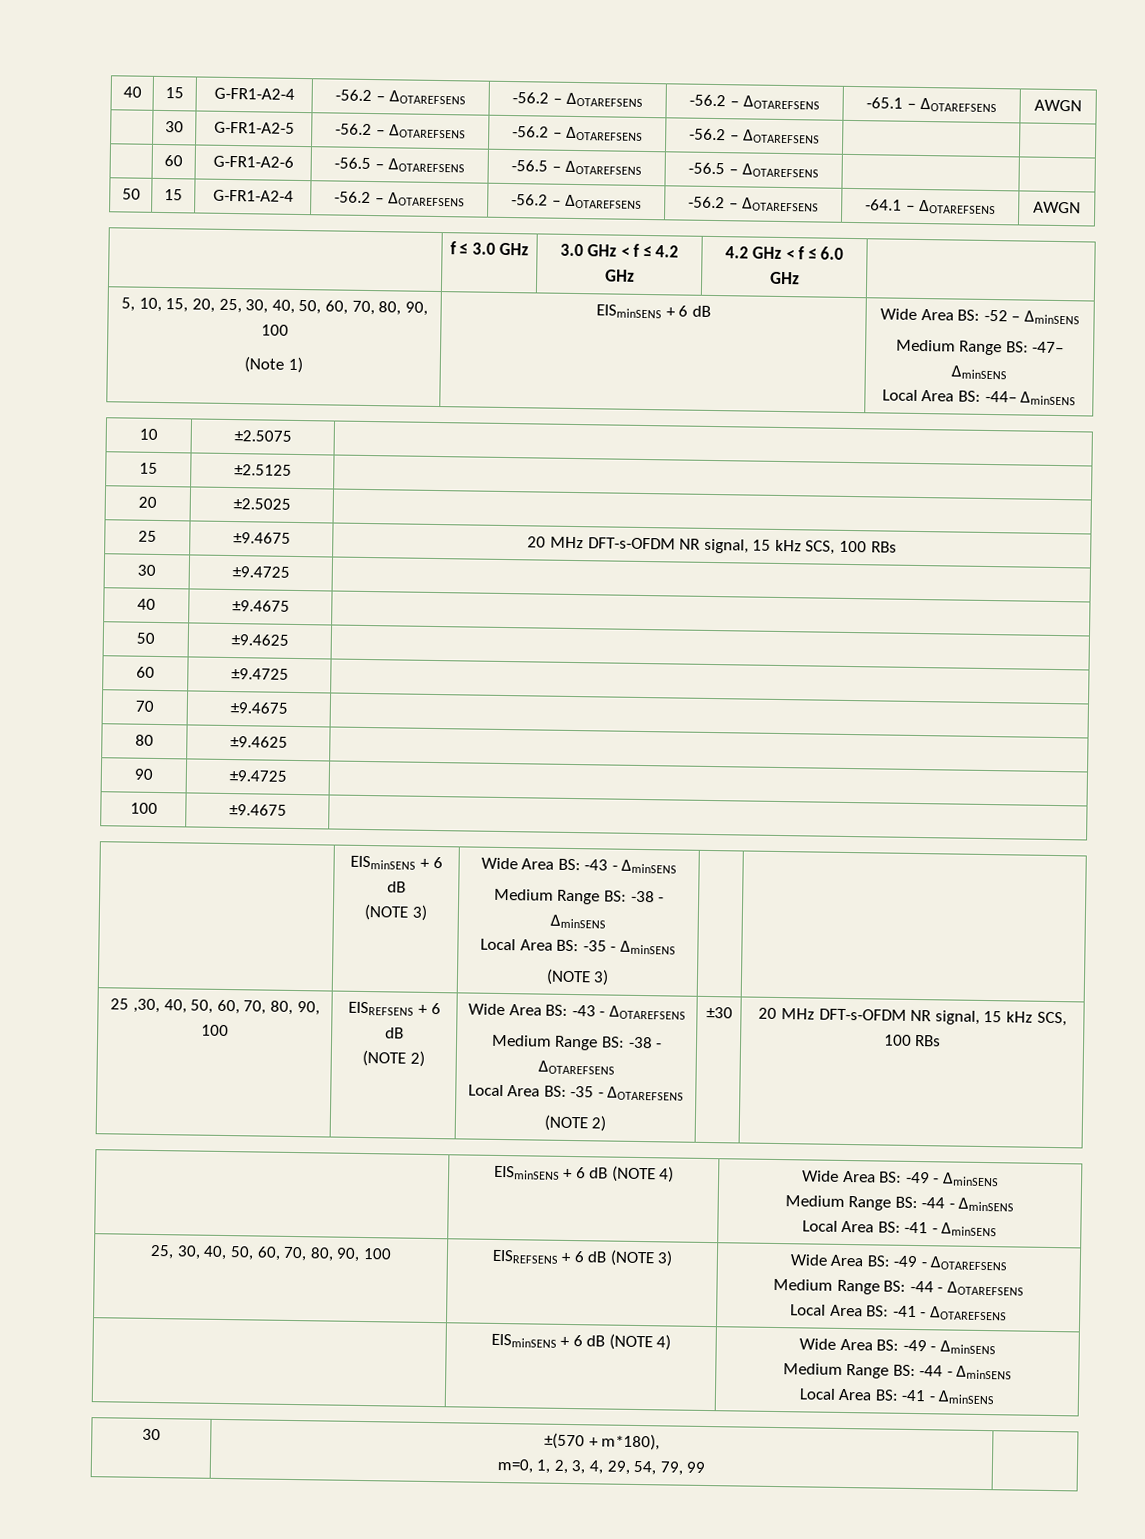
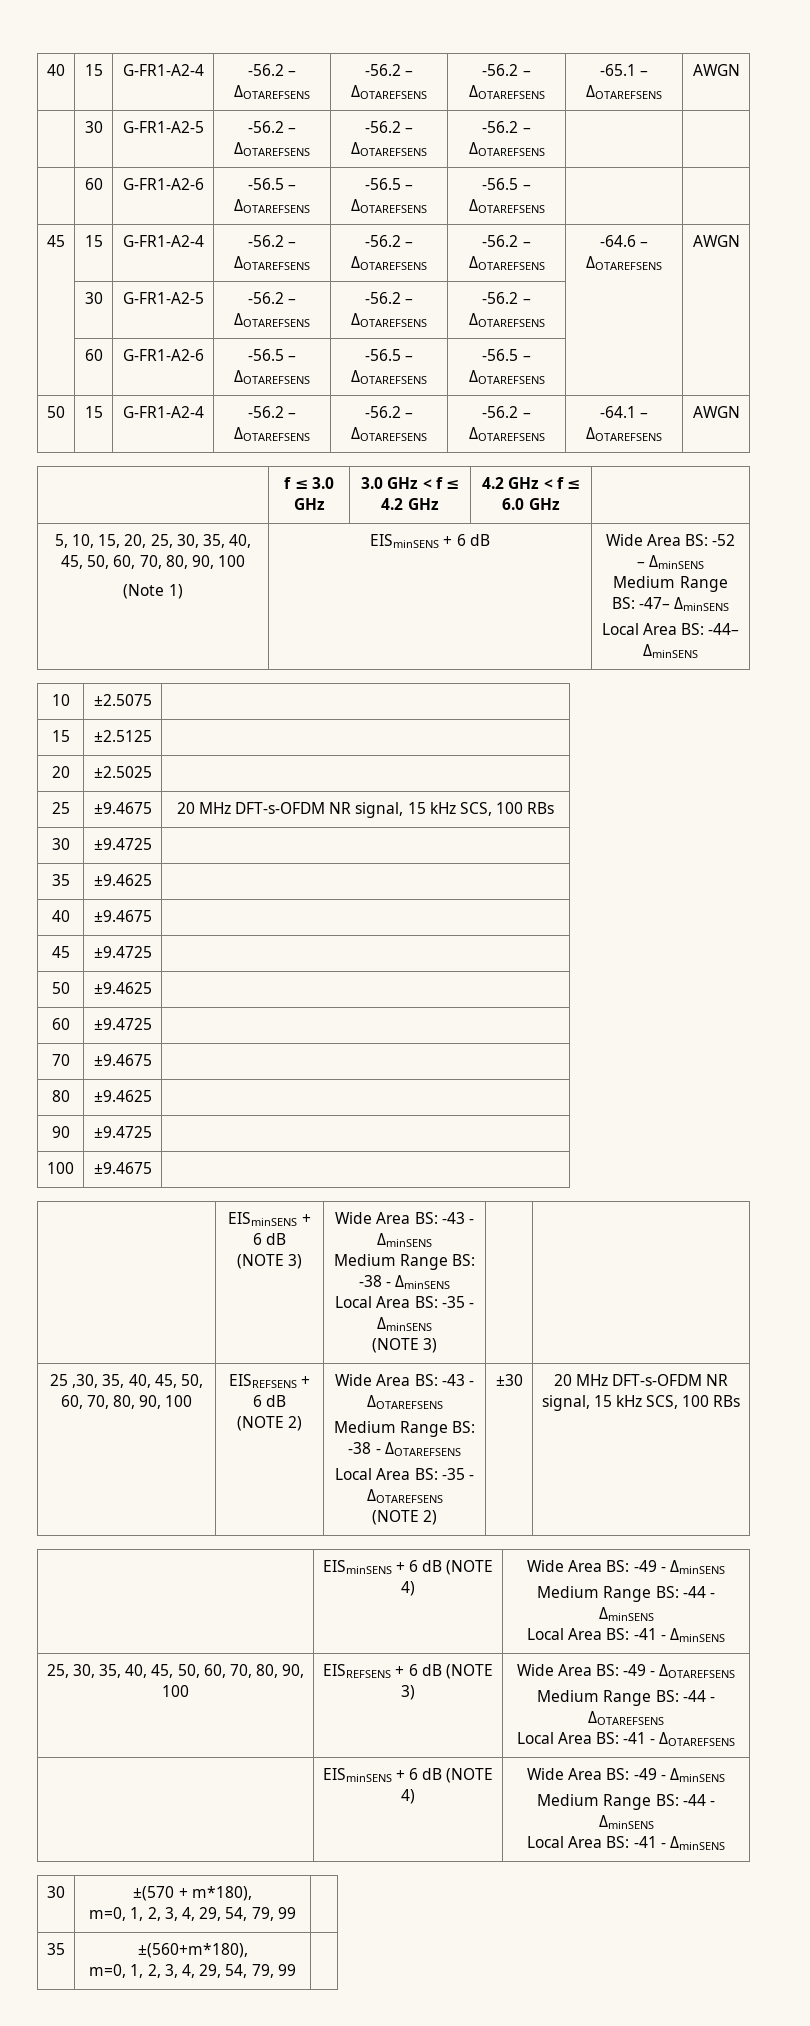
+ 45 | 15 | G-FR1-A2-4 | -56.2 – ΔOTAREFSENS | -56.2 – ΔOTAREFSENS | -56.2 – ΔOTAREFSENS | -64.6 – ΔOTAREFSENS | AWGN
+ | 30 | G-FR1-A2-5 | -56.2 – ΔOTAREFSENS | -56.2 – ΔOTAREFSENS | -56.2 – ΔOTAREFSENS | |
+ | 60 | G-FR1-A2-6 | -56.5 – ΔOTAREFSENS | -56.5 – ΔOTAREFSENS | -56.5 – ΔOTAREFSENS | |
- 5, 10, 15, 20, 25, 30, 40, 50, 60, 70, 80, 90, 100
+ 5, 10, 15, 20, 25, 30, 35, 40, 45, 50, 60, 70, 80, 90, 100
+ 35 | ±9.4625 |
+ 45 | ±9.4725 |
- 25 ,30, 40, 50, 60, 70, 80, 90, 100
+ 25 ,30, 35, 40, 45, 50, 60, 70, 80, 90, 100
- 25, 30, 40, 50, 60, 70, 80, 90, 100 | EISREFSENS + 6 dB (NOTE 3) | Wide Area BS: -49 - ΔOTAREFSENS
+ 25, 30, 35, 40, 45, 50, 60, 70, 80, 90, 100 | EISREFSENS + 6 dB (NOTE 3) | Wide Area BS: -49 - ΔOTAREFSENS
+ 35 | ±(560+m*180),
+ m=0, 1, 2, 3, 4, 29, 54, 79, 99 |

